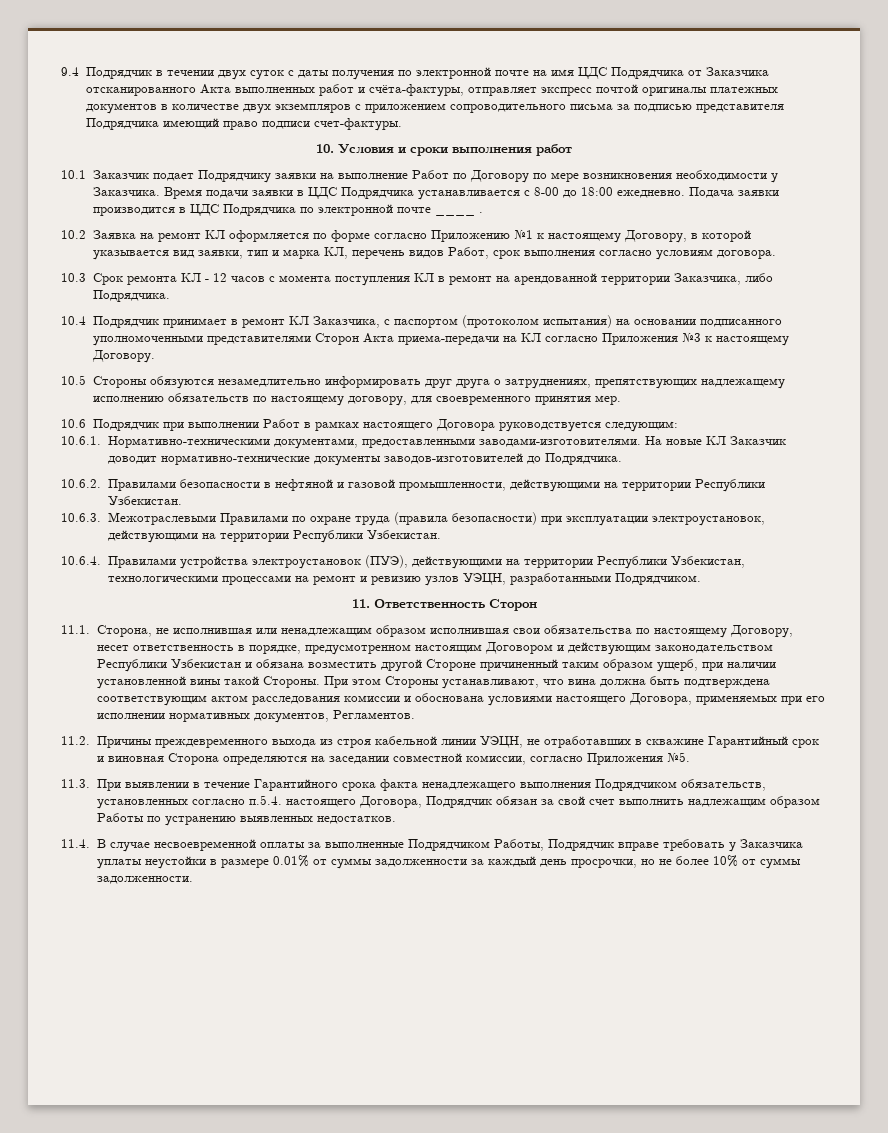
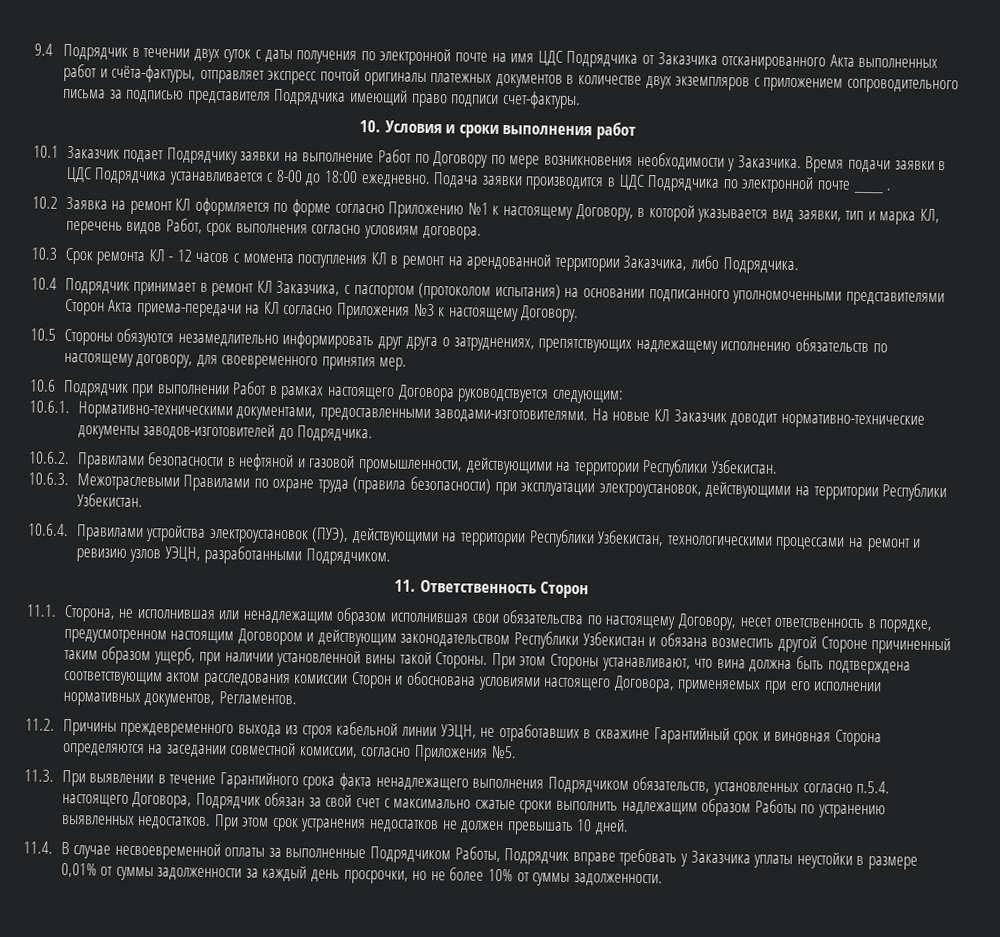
- При этом Стороны устанавливают, что вина должна быть подтверждена соответствующим актом расследования комиссии и обоснована условиями настоящего Договора, применяемых при его исполнении нормативных документов, Регламентов.
+ При этом Стороны устанавливают, что вина должна быть подтверждена соответствующим актом расследования комиссии Сторон и обоснована условиями настоящего Договора, применяемых при его исполнении нормативных документов, Регламентов.
- 11.3. При выявлении в течение Гарантийного срока факта ненадлежащего выполнения Подрядчиком обязательств, установленных согласно п.5.4. настоящего Договора, Подрядчик обязан за свой счет выполнить надлежащим образом Работы по устранению выявленных недостатков.
+ 11.3. При выявлении в течение Гарантийного срока факта ненадлежащего выполнения Подрядчиком обязательств, установленных согласно п.5.4. настоящего Договора, Подрядчик обязан за свой счет с максимально сжатые сроки выполнить надлежащим образом Работы по устранению выявленных недостатков. При этом срок устранения недостатков не должен превышать 10 дней.
- 11.4. В случае несвоевременной оплаты за выполненные Подрядчиком Работы, Подрядчик вправе требовать у Заказчика уплаты неустойки в размере 0.01% от суммы задолженности за каждый день просрочки, но не более 10% от суммы задолженности.
+ 11.4. В случае несвоевременной оплаты за выполненные Подрядчиком Работы, Подрядчик вправе требовать у Заказчика уплаты неустойки в размере 0,01% от суммы задолженности за каждый день просрочки, но не более 10% от суммы задолженности.

